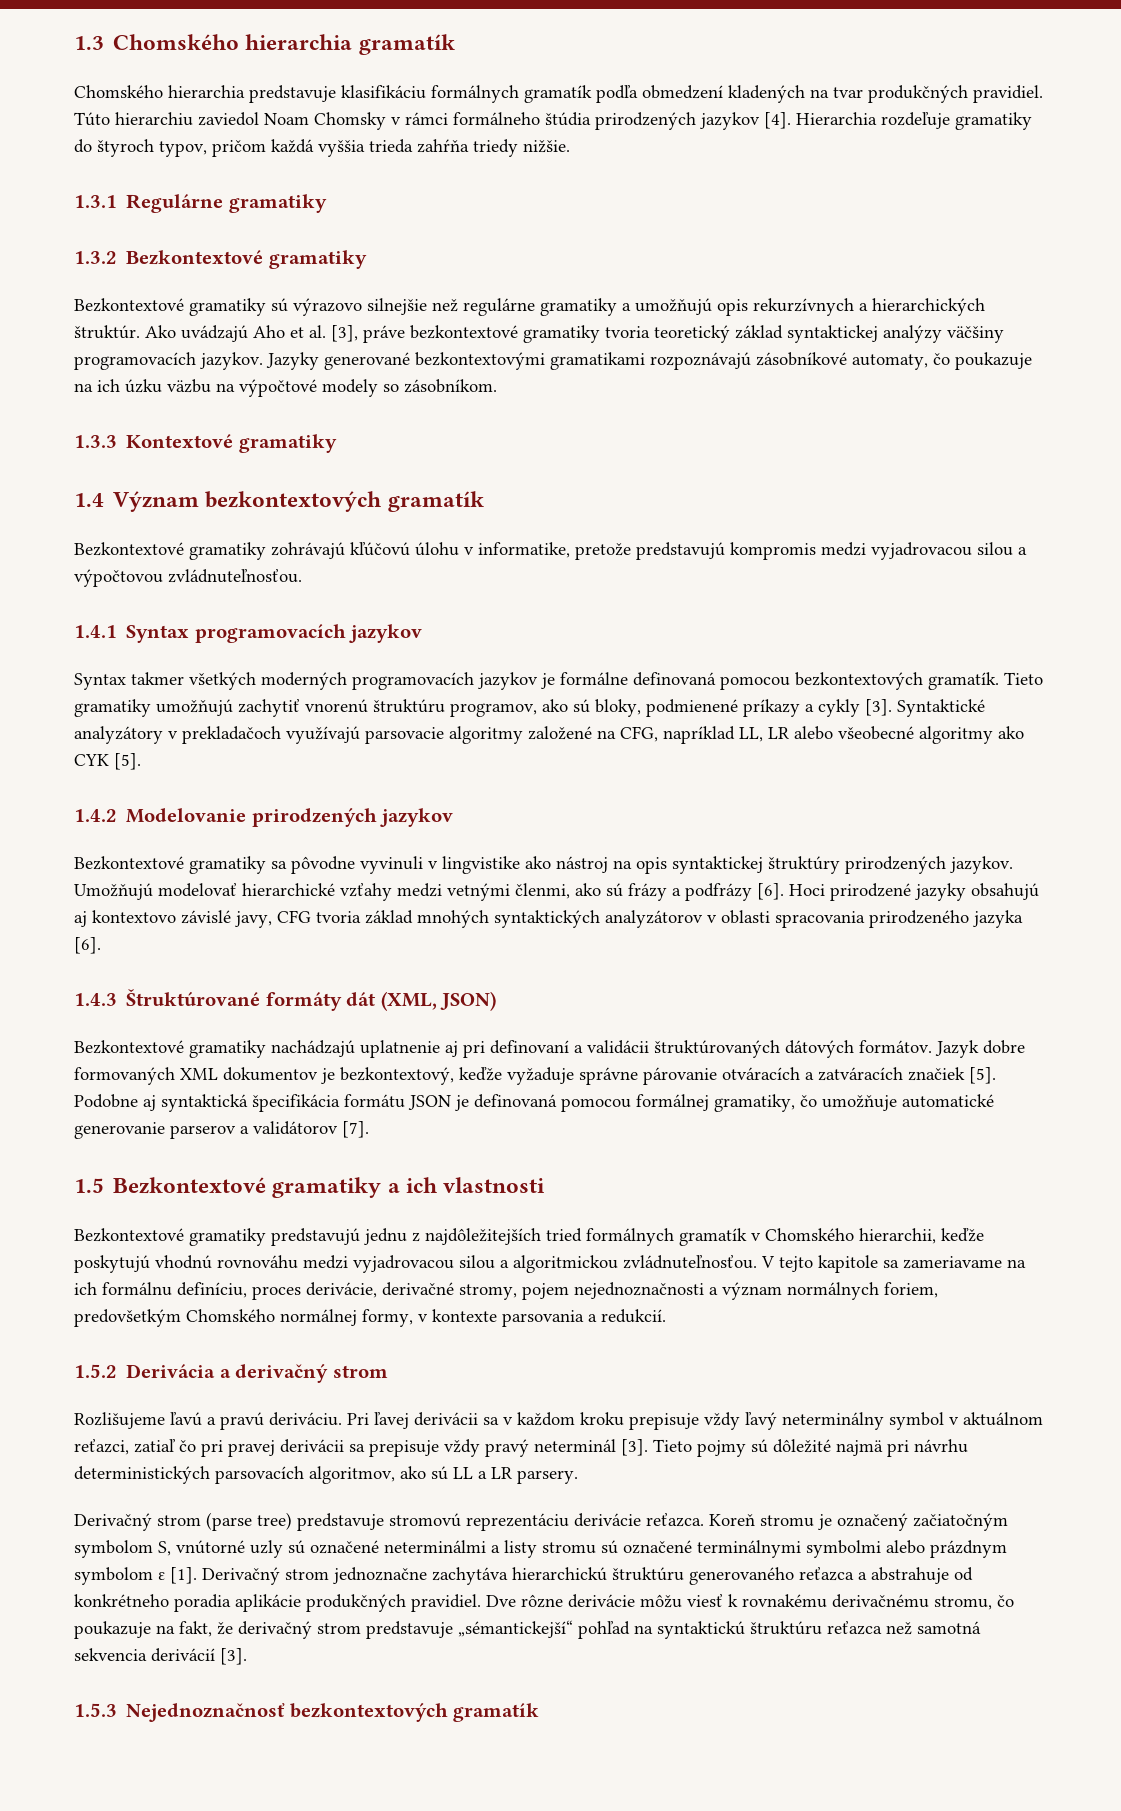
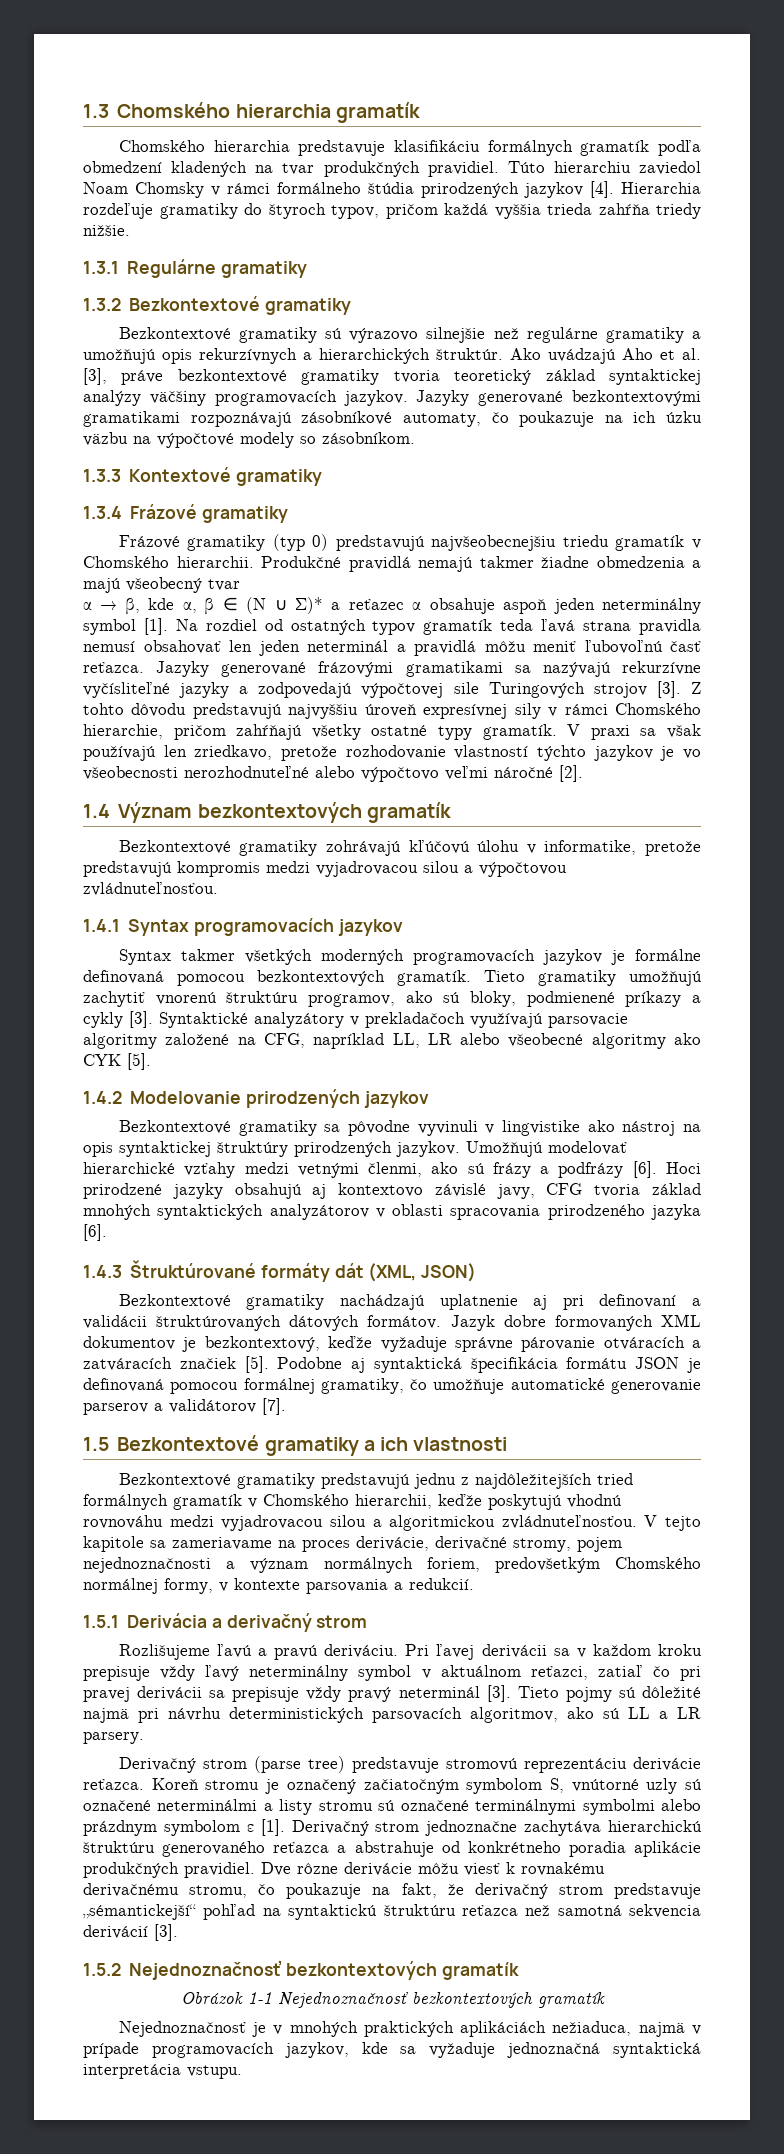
+ 1.3.4 Frázové gramatiky
+ Frázové gramatiky (typ 0) predstavujú najvšeobecnejšiu triedu gramatík v Chomského hierarchii. Produkčné pravidlá nemajú takmer žiadne obmedzenia a majú všeobecný tvar
+ α → β, kde α, β ∈ (N ∪ Σ)* a reťazec α obsahuje aspoň jeden neterminálny symbol [1]. Na rozdiel od ostatných typov gramatík teda ľavá strana pravidla nemusí obsahovať len jeden neterminál a pravidlá môžu meniť ľubovoľnú časť reťazca. Jazyky generované frázovými gramatikami sa nazývajú rekurzívne vyčísliteľné jazyky a zodpovedajú výpočtovej sile Turingových strojov [3]. Z tohto dôvodu predstavujú najvyššiu úroveň expresívnej sily v rámci Chomského hierarchie, pričom zahŕňajú všetky ostatné typy gramatík. V praxi sa však používajú len zriedkavo, pretože rozhodovanie vlastností týchto jazykov je vo všeobecnosti nerozhodnuteľné alebo výpočtovo veľmi náročné [2].
- V tejto kapitole sa zameriavame na ich formálnu definíciu, proces derivácie, derivačné stromy, pojem nejednoznačnosti a význam normálnych foriem, predovšetkým Chomského normálnej formy, v kontexte parsovania a redukcií.
+ V tejto kapitole sa zameriavame na proces derivácie, derivačné stromy, pojem nejednoznačnosti a význam normálnych foriem, predovšetkým Chomského normálnej formy, v kontexte parsovania a redukcií.
- 1.5.2 Derivácia a derivačný strom
+ 1.5.1 Derivácia a derivačný strom
- 1.5.3 Nejednoznačnosť bezkontextových gramatík
+ 1.5.2 Nejednoznačnosť bezkontextových gramatík
+ Obrázok 1-1 Nejednoznačnosť bezkontextových gramatík
+ Nejednoznačnosť je v mnohých praktických aplikáciách nežiaduca, najmä v prípade programovacích jazykov, kde sa vyžaduje jednoznačná syntaktická interpretácia vstupu.

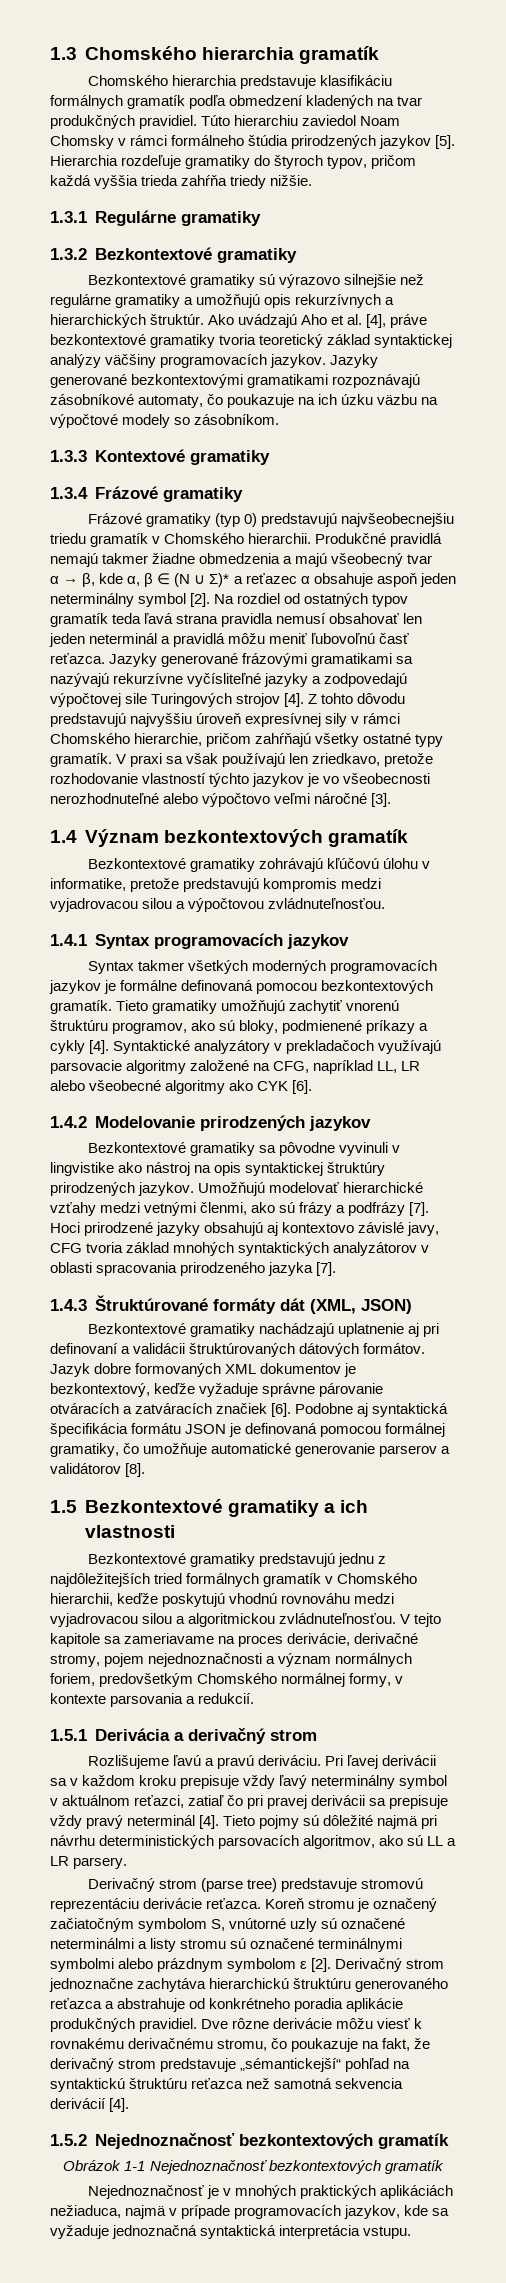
- Túto hierarchiu zaviedol Noam Chomsky v rámci formálneho štúdia prirodzených jazykov [4].
+ Túto hierarchiu zaviedol Noam Chomsky v rámci formálneho štúdia prirodzených jazykov [5].
- Ako uvádzajú Aho et al. [3], práve bezkontextové gramatiky tvoria teoretický základ syntaktickej analýzy väčšiny programovacích jazykov.
+ Ako uvádzajú Aho et al. [4], práve bezkontextové gramatiky tvoria teoretický základ syntaktickej analýzy väčšiny programovacích jazykov.
- α → β, kde α, β ∈ (N ∪ Σ)* a reťazec α obsahuje aspoň jeden neterminálny symbol [1].
+ α → β, kde α, β ∈ (N ∪ Σ)* a reťazec α obsahuje aspoň jeden neterminálny symbol [2].
- Jazyky generované frázovými gramatikami sa nazývajú rekurzívne vyčísliteľné jazyky a zodpovedajú výpočtovej sile Turingových strojov [3].
+ Jazyky generované frázovými gramatikami sa nazývajú rekurzívne vyčísliteľné jazyky a zodpovedajú výpočtovej sile Turingových strojov [4].
- V praxi sa však používajú len zriedkavo, pretože rozhodovanie vlastností týchto jazykov je vo všeobecnosti nerozhodnuteľné alebo výpočtovo veľmi náročné [2].
+ V praxi sa však používajú len zriedkavo, pretože rozhodovanie vlastností týchto jazykov je vo všeobecnosti nerozhodnuteľné alebo výpočtovo veľmi náročné [3].
- Tieto gramatiky umožňujú zachytiť vnorenú štruktúru programov, ako sú bloky, podmienené príkazy a cykly [3].
+ Tieto gramatiky umožňujú zachytiť vnorenú štruktúru programov, ako sú bloky, podmienené príkazy a cykly [4].
- Syntaktické analyzátory v prekladačoch využívajú parsovacie algoritmy založené na CFG, napríklad LL, LR alebo všeobecné algoritmy ako CYK [5].
+ Syntaktické analyzátory v prekladačoch využívajú parsovacie algoritmy založené na CFG, napríklad LL, LR alebo všeobecné algoritmy ako CYK [6].
- Umožňujú modelovať hierarchické vzťahy medzi vetnými členmi, ako sú frázy a podfrázy [6].
+ Umožňujú modelovať hierarchické vzťahy medzi vetnými členmi, ako sú frázy a podfrázy [7].
- Hoci prirodzené jazyky obsahujú aj kontextovo závislé javy, CFG tvoria základ mnohých syntaktických analyzátorov v oblasti spracovania prirodzeného jazyka [6].
+ Hoci prirodzené jazyky obsahujú aj kontextovo závislé javy, CFG tvoria základ mnohých syntaktických analyzátorov v oblasti spracovania prirodzeného jazyka [7].
- Jazyk dobre formovaných XML dokumentov je bezkontextový, keďže vyžaduje správne párovanie otváracích a zatváracích značiek [5].
+ Jazyk dobre formovaných XML dokumentov je bezkontextový, keďže vyžaduje správne párovanie otváracích a zatváracích značiek [6].
- Podobne aj syntaktická špecifikácia formátu JSON je definovaná pomocou formálnej gramatiky, čo umožňuje automatické generovanie parserov a validátorov [7].
+ Podobne aj syntaktická špecifikácia formátu JSON je definovaná pomocou formálnej gramatiky, čo umožňuje automatické generovanie parserov a validátorov [8].
- Pri ľavej derivácii sa v každom kroku prepisuje vždy ľavý neterminálny symbol v aktuálnom reťazci, zatiaľ čo pri pravej derivácii sa prepisuje vždy pravý neterminál [3].
+ Pri ľavej derivácii sa v každom kroku prepisuje vždy ľavý neterminálny symbol v aktuálnom reťazci, zatiaľ čo pri pravej derivácii sa prepisuje vždy pravý neterminál [4].
- Koreň stromu je označený začiatočným symbolom S, vnútorné uzly sú označené neterminálmi a listy stromu sú označené terminálnymi symbolmi alebo prázdnym symbolom ε [1].
+ Koreň stromu je označený začiatočným symbolom S, vnútorné uzly sú označené neterminálmi a listy stromu sú označené terminálnymi symbolmi alebo prázdnym symbolom ε [2].
- Dve rôzne derivácie môžu viesť k rovnakému derivačnému stromu, čo poukazuje na fakt, že derivačný strom predstavuje „sémantickejší“ pohľad na syntaktickú štruktúru reťazca než samotná sekvencia derivácií [3].
+ Dve rôzne derivácie môžu viesť k rovnakému derivačnému stromu, čo poukazuje na fakt, že derivačný strom predstavuje „sémantickejší“ pohľad na syntaktickú štruktúru reťazca než samotná sekvencia derivácií [4].

